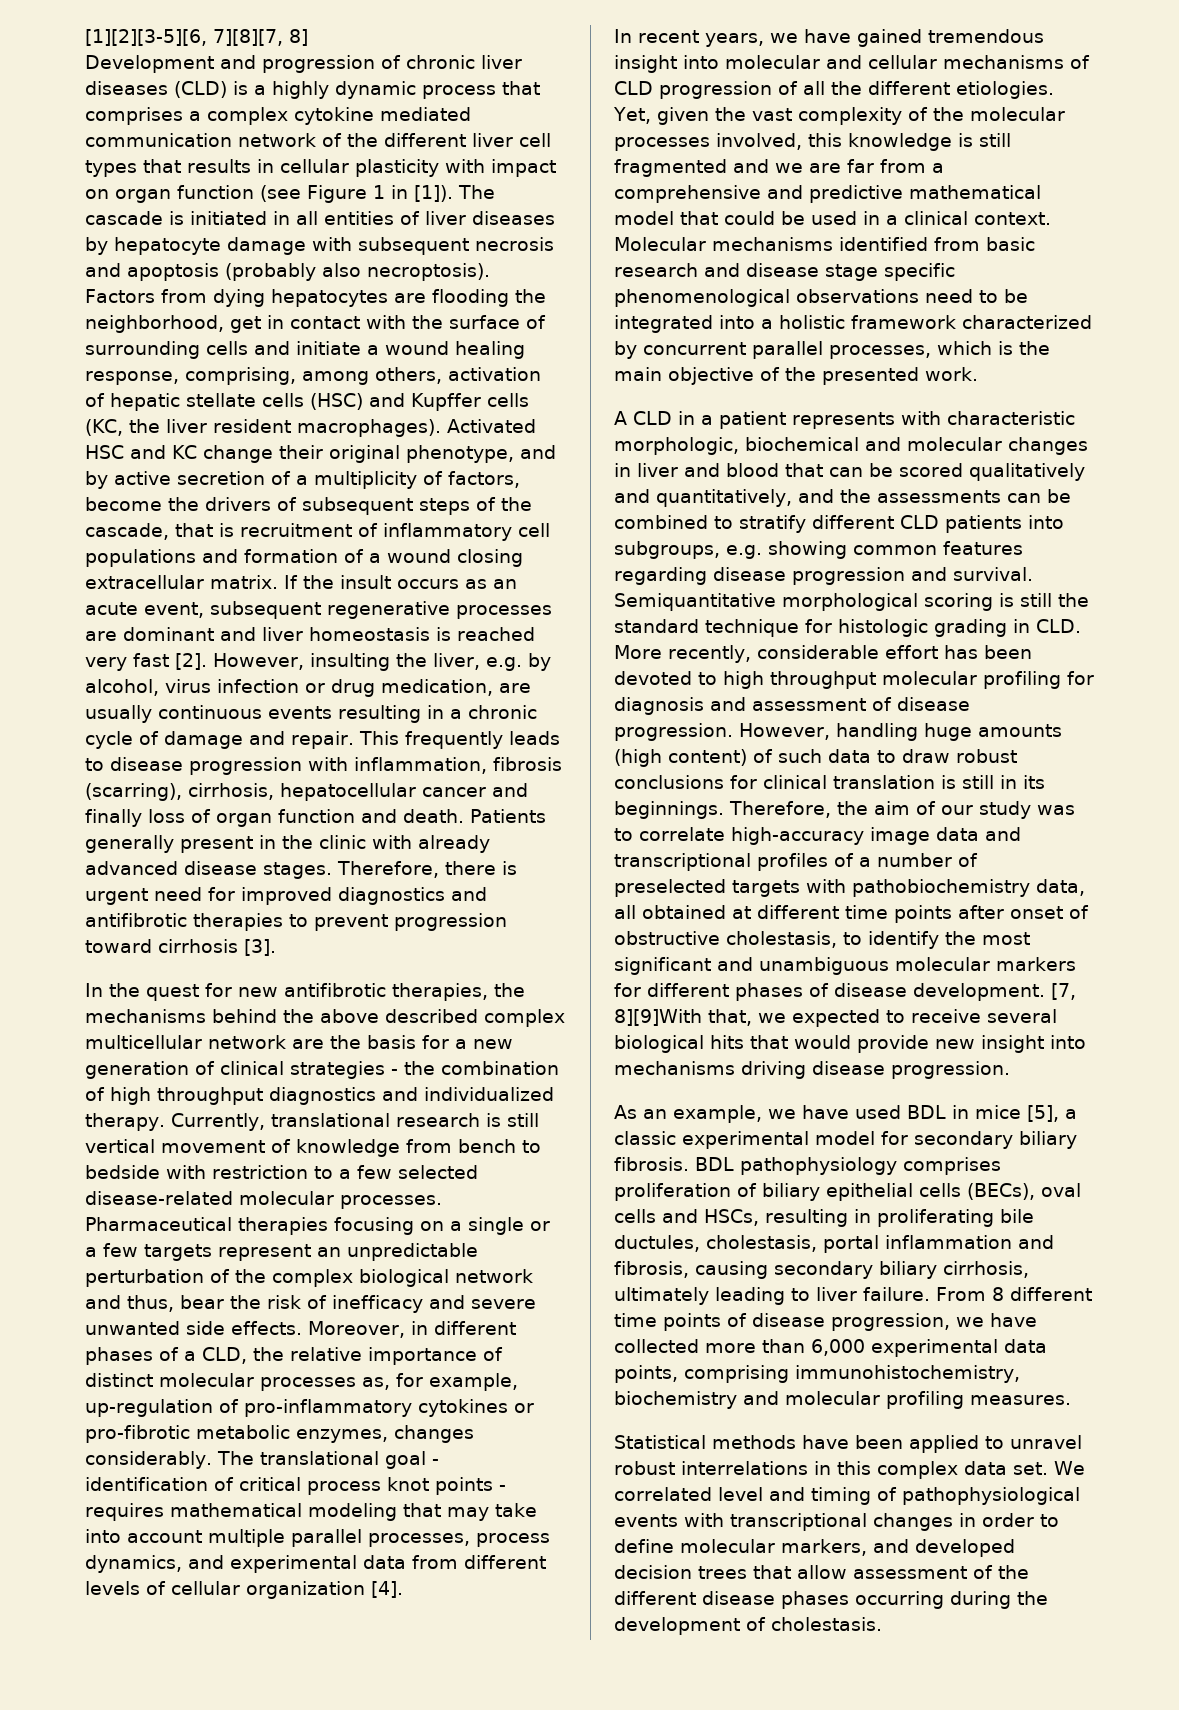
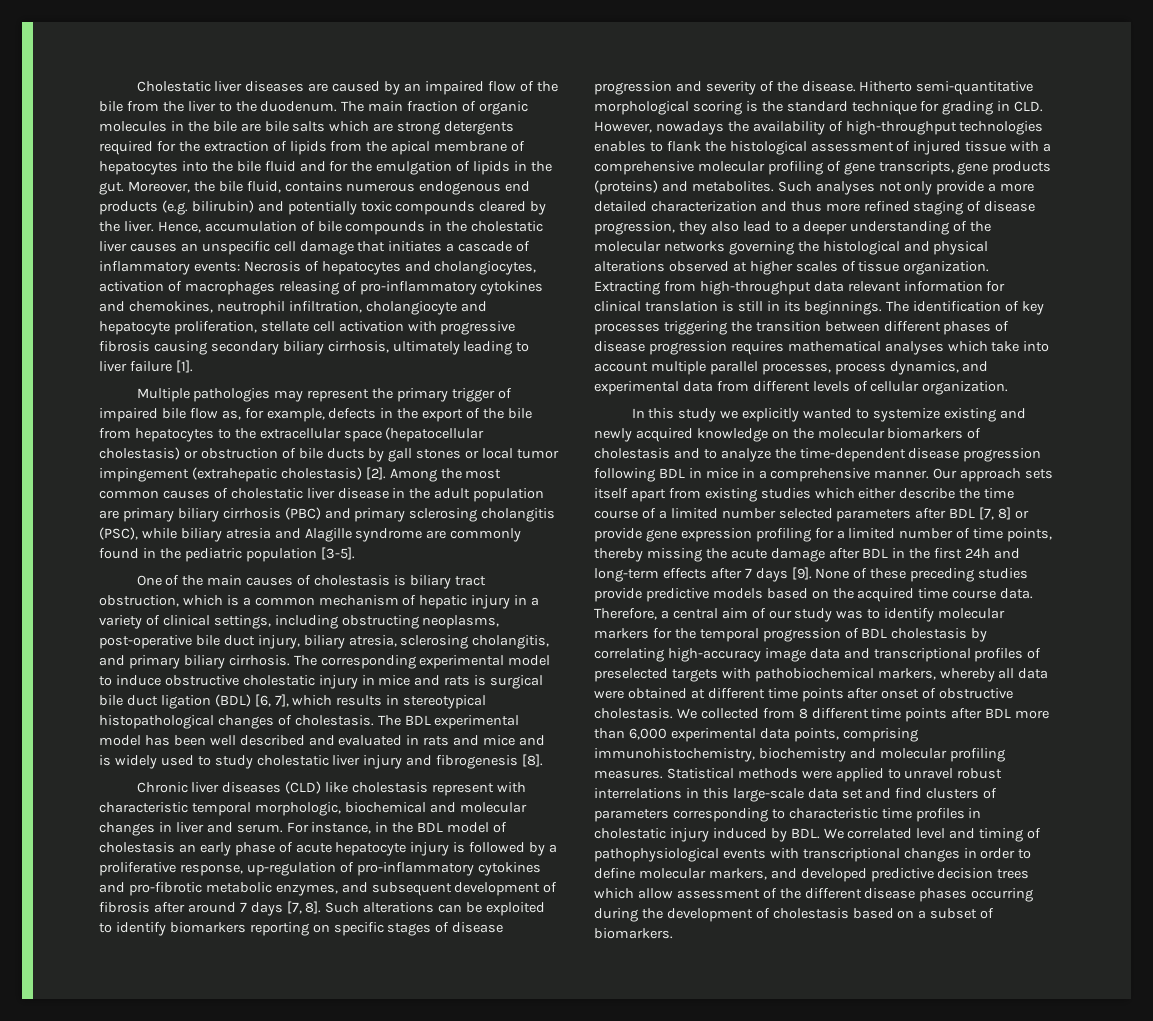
- [1][2][3-5][6, 7][8][7, 8]
- Development and progression of chronic liver diseases (CLD) is a highly dynamic process that comprises a complex cytokine mediated communication network of the different liver cell types that results in cellular plasticity with impact on organ function (see Figure 1 in [1]). The cascade is initiated in all entities of liver diseases by hepatocyte damage with subsequent necrosis and apoptosis (probably also necroptosis). Factors from dying hepatocytes are flooding the neighborhood, get in contact with the surface of surrounding cells and initiate a wound healing response, comprising, among others, activation of hepatic stellate cells (HSC) and Kupffer cells (KC, the liver resident macrophages). Activated HSC and KC change their original phenotype, and by active secretion of a multiplicity of factors, become the drivers of subsequent steps of the cascade, that is recruitment of inflammatory cell populations and formation of a wound closing extracellular matrix. If the insult occurs as an acute event, subsequent regenerative processes are dominant and liver homeostasis is reached very fast [2]. However, insulting the liver, e.g. by alcohol, virus infection or drug medication, are usually continuous events resulting in a chronic cycle of damage and repair. This frequently leads to disease progression with inflammation, fibrosis (scarring), cirrhosis, hepatocellular cancer and finally loss of organ function and death. Patients generally present in the clinic with already advanced disease stages. Therefore, there is urgent need for improved diagnostics and antifibrotic therapies to prevent progression toward cirrhosis [3].
- In the quest for new antifibrotic therapies, the mechanisms behind the above described complex multicellular network are the basis for a new generation of clinical strategies - the combination of high throughput diagnostics and individualized therapy. Currently, translational research is still vertical movement of knowledge from bench to bedside with restriction to a few selected disease-related molecular processes. Pharmaceutical therapies focusing on a single or a few targets represent an unpredictable perturbation of the complex biological network and thus, bear the risk of inefficacy and severe unwanted side effects. Moreover, in different phases of a CLD, the relative importance of distinct molecular processes as, for example, up-regulation of pro-inflammatory cytokines or pro-fibrotic metabolic enzymes, changes considerably. The translational goal - identification of critical process knot points - requires mathematical modeling that may take into account multiple parallel processes, process dynamics, and experimental data from different levels of cellular organization [4].
- In recent years, we have gained tremendous insight into molecular and cellular mechanisms of CLD progression of all the different etiologies. Yet, given the vast complexity of the molecular processes involved, this knowledge is still fragmented and we are far from a comprehensive and predictive mathematical model that could be used in a clinical context. Molecular mechanisms identified from basic research and disease stage specific phenomenological observations need to be integrated into a holistic framework characterized by concurrent parallel processes, which is the main objective of the presented work.
- A CLD in a patient represents with characteristic morphologic, biochemical and molecular changes in liver and blood that can be scored qualitatively and quantitatively, and the assessments can be combined to stratify different CLD patients into subgroups, e.g. showing common features regarding disease progression and survival. Semiquantitative morphological scoring is still the standard technique for histologic grading in CLD. More recently, considerable effort has been devoted to high throughput molecular profiling for diagnosis and assessment of disease progression. However, handling huge amounts (high content) of such data to draw robust conclusions for clinical translation is still in its beginnings. Therefore, the aim of our study was to correlate high-accuracy image data and transcriptional profiles of a number of preselected targets with pathobiochemistry data, all obtained at different time points after onset of obstructive cholestasis, to identify the most significant and unambiguous molecular markers for different phases of disease development. [7, 8][9]With that, we expected to receive several biological hits that would provide new insight into mechanisms driving disease progression.
- As an example, we have used BDL in mice [5], a classic experimental model for secondary biliary fibrosis. BDL pathophysiology comprises proliferation of biliary epithelial cells (BECs), oval cells and HSCs, resulting in proliferating bile ductules, cholestasis, portal inflammation and fibrosis, causing secondary biliary cirrhosis, ultimately leading to liver failure. From 8 different time points of disease progression, we have collected more than 6,000 experimental data points, comprising immunohistochemistry, biochemistry and molecular profiling measures.
- Statistical methods have been applied to unravel robust interrelations in this complex data set. We correlated level and timing of pathophysiological events with transcriptional changes in order to define molecular markers, and developed decision trees that allow assessment of the different disease phases occurring during the development of cholestasis.
+ Cholestatic liver diseases are caused by an impaired flow of the bile from the liver to the duodenum. The main fraction of organic molecules in the bile are bile salts which are strong detergents required for the extraction of lipids from the apical membrane of hepatocytes into the bile fluid and for the emulgation of lipids in the gut. Moreover, the bile fluid, contains numerous endogenous end products (e.g. bilirubin) and potentially toxic compounds cleared by the liver. Hence, accumulation of bile compounds in the cholestatic liver causes an unspecific cell damage that initiates a cascade of inflammatory events: Necrosis of hepatocytes and cholangiocytes, activation of macrophages releasing of pro-inflammatory cytokines and chemokines, neutrophil infiltration, cholangiocyte and hepatocyte proliferation, stellate cell activation with progressive fibrosis causing secondary biliary cirrhosis, ultimately leading to liver failure [1].
+ Multiple pathologies may represent the primary trigger of impaired bile flow as, for example, defects in the export of the bile from hepatocytes to the extracellular space (hepatocellular cholestasis) or obstruction of bile ducts by gall stones or local tumor impingement (extrahepatic cholestasis) [2]. Among the most common causes of cholestatic liver disease in the adult population are primary biliary cirrhosis (PBC) and primary sclerosing cholangitis (PSC), while biliary atresia and Alagille syndrome are commonly found in the pediatric population [3-5].
+ One of the main causes of cholestasis is biliary tract obstruction, which is a common mechanism of hepatic injury in a variety of clinical settings, including obstructing neoplasms, post-operative bile duct injury, biliary atresia, sclerosing cholangitis, and primary biliary cirrhosis. The corresponding experimental model to induce obstructive cholestatic injury in mice and rats is surgical bile duct ligation (BDL) [6, 7], which results in stereotypical histopathological changes of cholestasis. The BDL experimental model has been well described and evaluated in rats and mice and is widely used to study cholestatic liver injury and fibrogenesis [8].
+ Chronic liver diseases (CLD) like cholestasis represent with characteristic temporal morphologic, biochemical and molecular changes in liver and serum. For instance, in the BDL model of cholestasis an early phase of acute hepatocyte injury is followed by a proliferative response, up-regulation of pro-inflammatory cytokines and pro-fibrotic metabolic enzymes, and subsequent development of fibrosis after around 7 days [7, 8]. Such alterations can be exploited to identify biomarkers reporting on specific stages of disease progression and severity of the disease. Hitherto semi-quantitative morphological scoring is the standard technique for grading in CLD. However, nowadays the availability of high-throughput technologies enables to flank the histological assessment of injured tissue with a comprehensive molecular profiling of gene transcripts, gene products (proteins) and metabolites. Such analyses not only provide a more detailed characterization and thus more refined staging of disease progression, they also lead to a deeper understanding of the molecular networks governing the histological and physical alterations observed at higher scales of tissue organization. Extracting from high-throughput data relevant information for clinical translation is still in its beginnings. The identification of key processes triggering the transition between different phases of disease progression requires mathematical analyses which take into account multiple parallel processes, process dynamics, and experimental data from different levels of cellular organization.
+ In this study we explicitly wanted to systemize existing and newly acquired knowledge on the molecular biomarkers of cholestasis and to analyze the time-dependent disease progression following BDL in mice in a comprehensive manner. Our approach sets itself apart from existing studies which either describe the time course of a limited number selected parameters after BDL [7, 8] or provide gene expression profiling for a limited number of time points, thereby missing the acute damage after BDL in the first 24h and long-term effects after 7 days [9]. None of these preceding studies provide predictive models based on the acquired time course data. Therefore, a central aim of our study was to identify molecular markers for the temporal progression of BDL cholestasis by correlating high-accuracy image data and transcriptional profiles of preselected targets with pathobiochemical markers, whereby all data were obtained at different time points after onset of obstructive cholestasis. We collected from 8 different time points after BDL more than 6,000 experimental data points, comprising immunohistochemistry, biochemistry and molecular profiling measures. Statistical methods were applied to unravel robust interrelations in this large-scale data set and find clusters of parameters corresponding to characteristic time profiles in cholestatic injury induced by BDL. We correlated level and timing of pathophysiological events with transcriptional changes in order to define molecular markers, and developed predictive decision trees which allow assessment of the different disease phases occurring during the development of cholestasis based on a subset of biomarkers.

